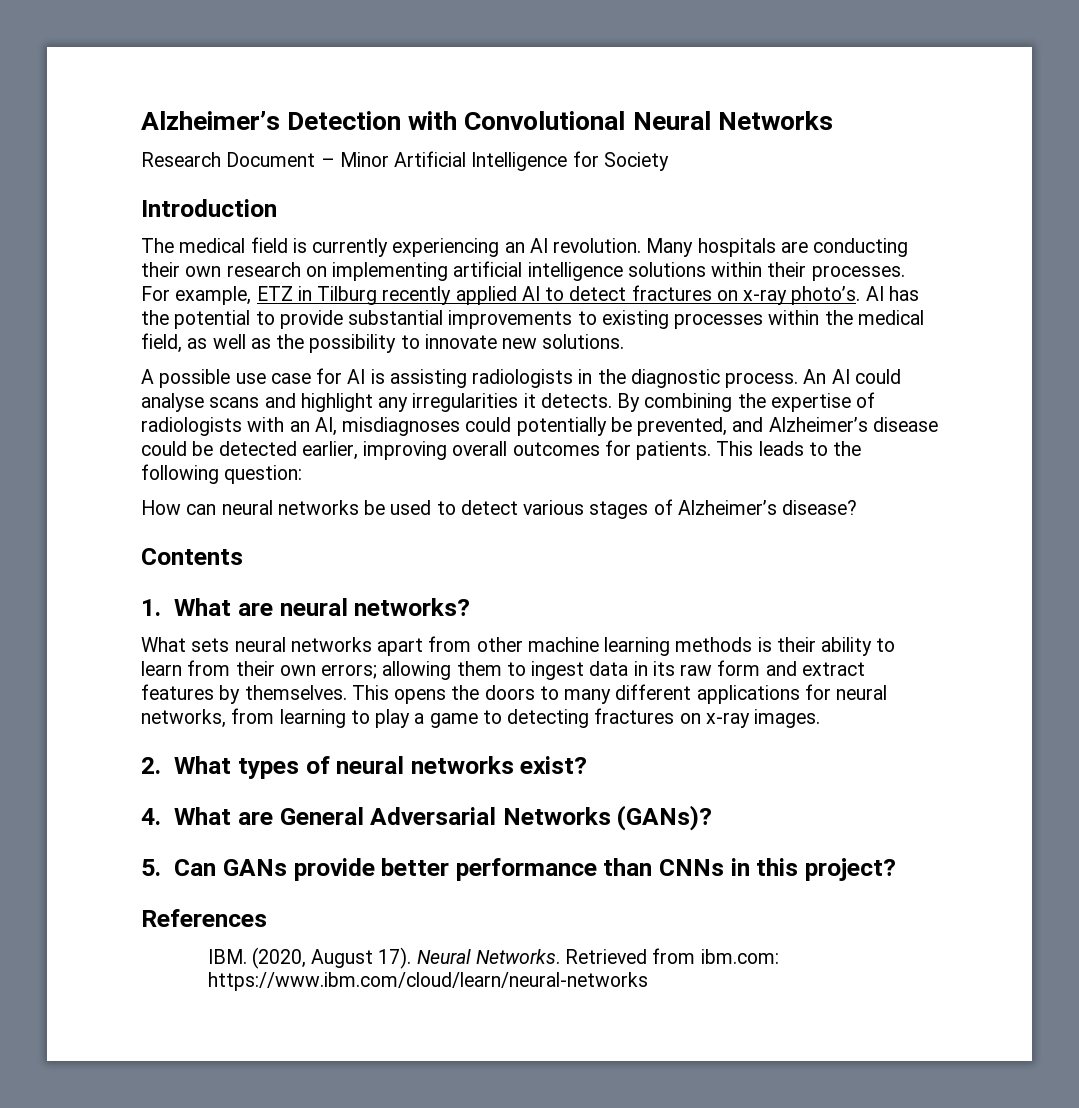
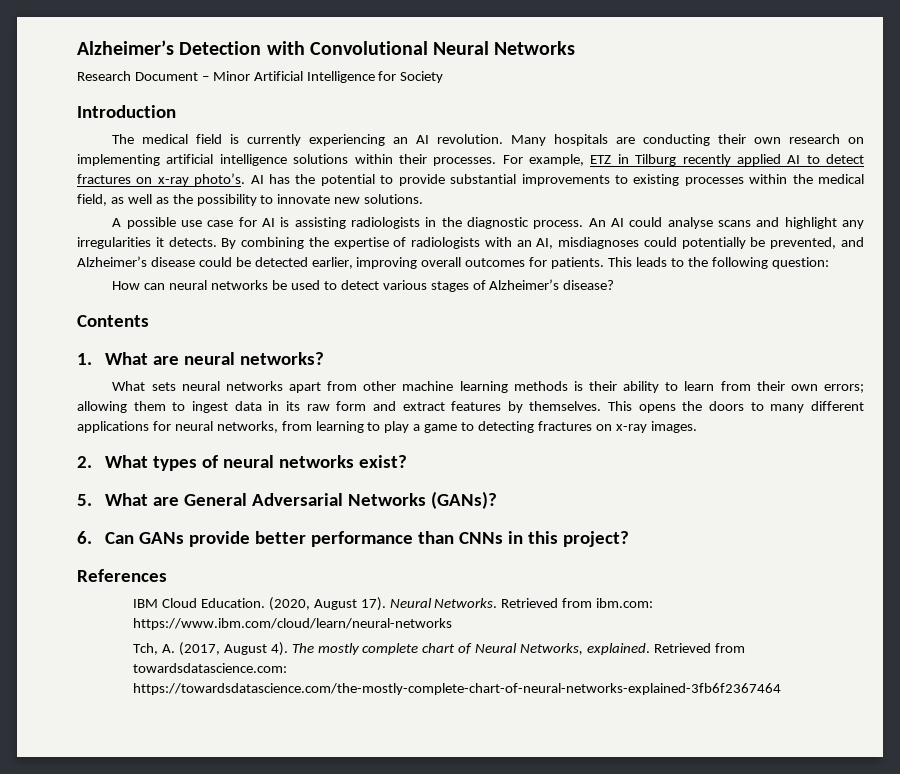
- 4. What are General Adversarial Networks (GANs)?
+ 5. What are General Adversarial Networks (GANs)?
- 5. Can GANs provide better performance than CNNs in this project?
+ 6. Can GANs provide better performance than CNNs in this project?
- IBM. (2020, August 17).
+ IBM Cloud Education. (2020, August 17).
+ Tch, A. (2017, August 4). The mostly complete chart of Neural Networks, explained. Retrieved from towardsdatascience.com: https://towardsdatascience.com/the-mostly-complete-chart-of-neural-networks-explained-3fb6f2367464

